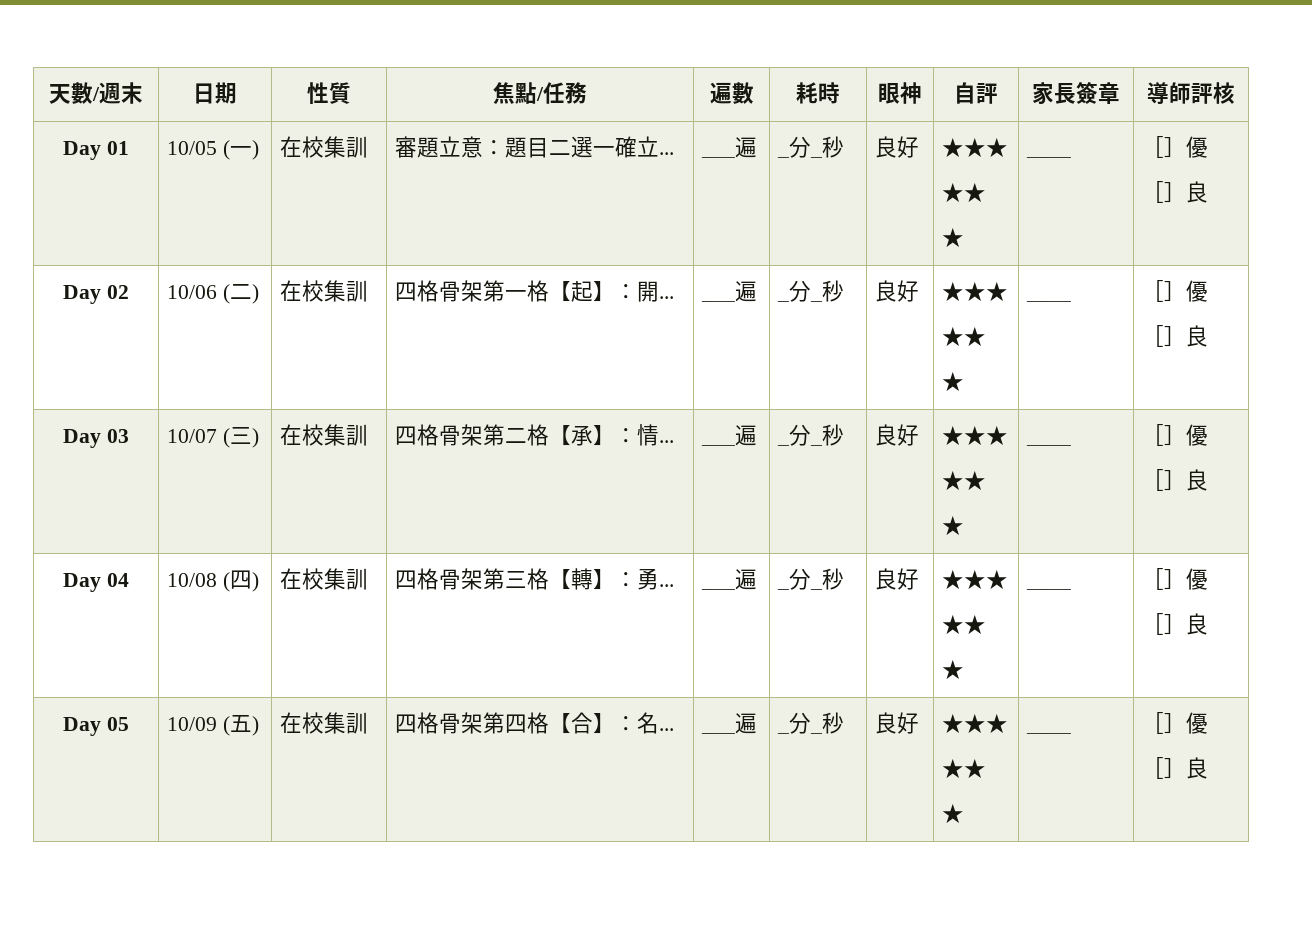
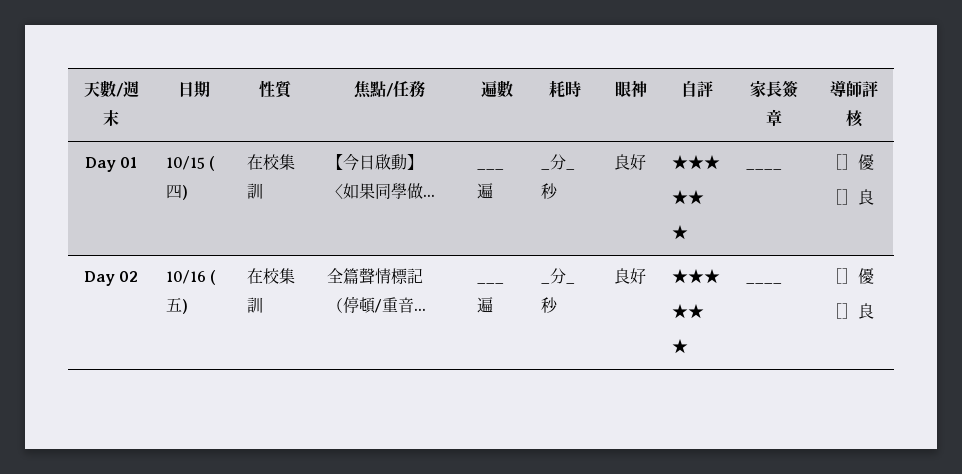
- Day 01 | 10/05 (一) | 在校集訓 | 審題立意：題目二選一確立... | ___遍 | _分_秒 | 良好 | ★★★
+ Day 01 | 10/15 (四) | 在校集訓 | 【今日啟動】〈如果同學做... | ___遍 | _分_秒 | 良好 | ★★★
- Day 02 | 10/06 (二) | 在校集訓 | 四格骨架第一格【起】：開... | ___遍 | _分_秒 | 良好 | ★★★
+ Day 02 | 10/16 (五) | 在校集訓 | 全篇聲情標記（停頓/重音... | ___遍 | _分_秒 | 良好 | ★★★
- Day 03 | 10/07 (三) | 在校集訓 | 四格骨架第二格【承】：情... | ___遍 | _分_秒 | 良好 | ★★★
- ★★
- ★ | ____ | ［］優
- ［］良
- Day 04 | 10/08 (四) | 在校集訓 | 四格骨架第三格【轉】：勇... | ___遍 | _分_秒 | 良好 | ★★★
- ★★
- ★ | ____ | ［］優
- ［］良
- Day 05 | 10/09 (五) | 在校集訓 | 四格骨架第四格【合】：名... | ___遍 | _分_秒 | 良好 | ★★★
- ★★
- ★ | ____ | ［］優
- ［］良

